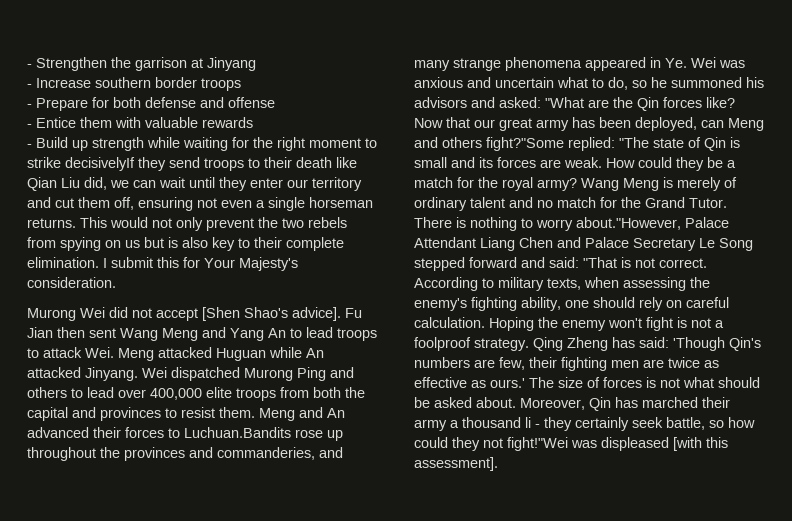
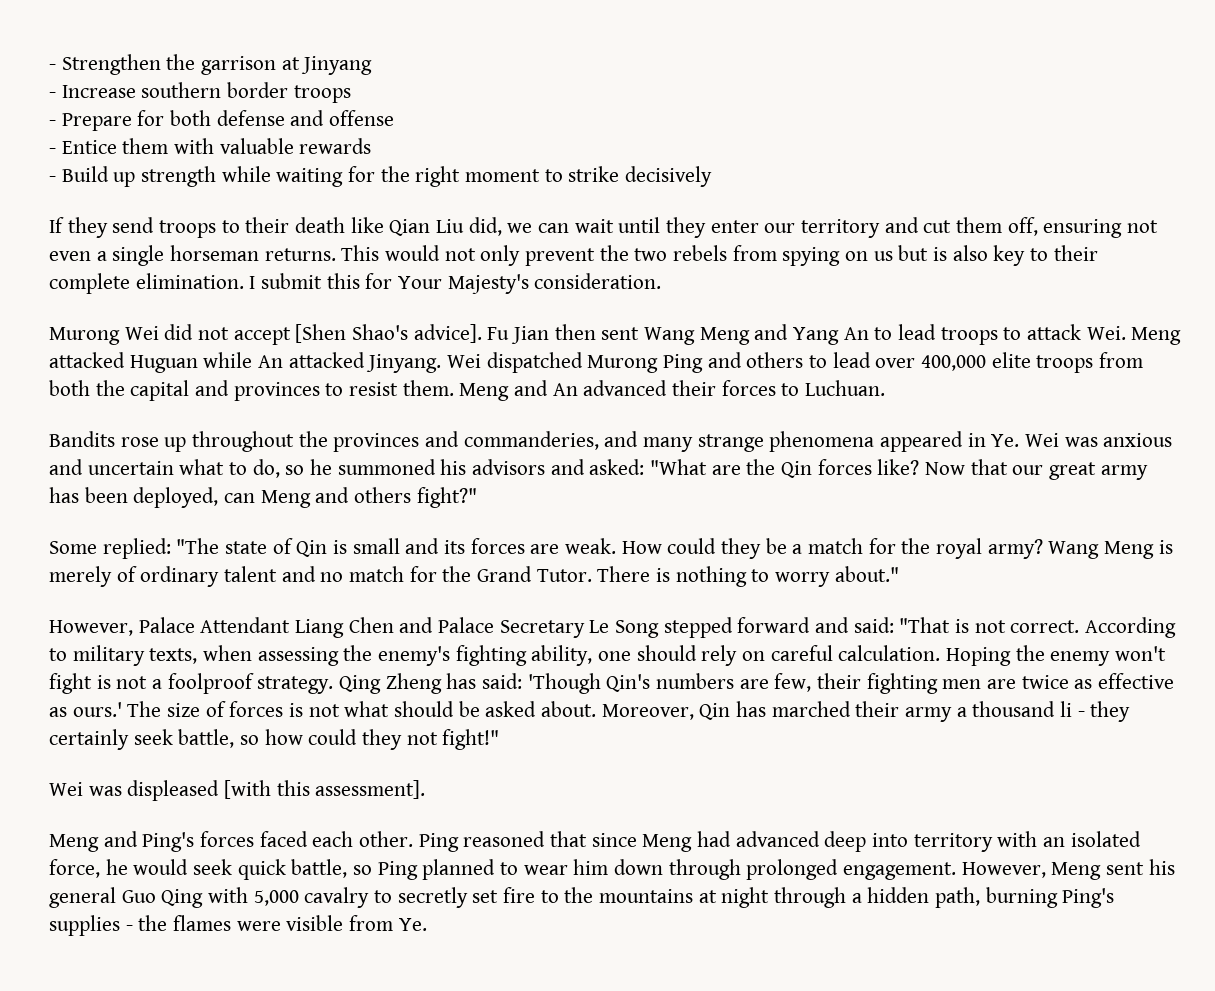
- - Build up strength while waiting for the right moment to strike decisivelyIf they send troops to their death like Qian Liu did, we can wait until they enter our territory and cut them off, ensuring not even a single horseman returns.
+ - Build up strength while waiting for the right moment to strike decisively
+ If they send troops to their death like Qian Liu did, we can wait until they enter our territory and cut them off, ensuring not even a single horseman returns.
- Meng and An advanced their forces to Luchuan.Bandits rose up throughout the provinces and commanderies, and many strange phenomena appeared in Ye. Wei was anxious and uncertain what to do, so he summoned his advisors and asked: "What are the Qin forces like?
+ Meng and An advanced their forces to Luchuan.
+ Bandits rose up throughout the provinces and commanderies, and many strange phenomena appeared in Ye. Wei was anxious and uncertain what to do, so he summoned his advisors and asked: "What are the Qin forces like?
- Now that our great army has been deployed, can Meng and others fight?"Some replied: "The state of Qin is small and its forces are weak.
+ Now that our great army has been deployed, can Meng and others fight?"
+ Some replied: "The state of Qin is small and its forces are weak.
- There is nothing to worry about."However, Palace Attendant Liang Chen and Palace Secretary Le Song stepped forward and said: "That is not correct.
+ There is nothing to worry about."
+ However, Palace Attendant Liang Chen and Palace Secretary Le Song stepped forward and said: "That is not correct.
- Moreover, Qin has marched their army a thousand li - they certainly seek battle, so how could they not fight!"Wei was displeased [with this assessment].
+ Moreover, Qin has marched their army a thousand li - they certainly seek battle, so how could they not fight!"
+ Wei was displeased [with this assessment].
+ Meng and Ping's forces faced each other. Ping reasoned that since Meng had advanced deep into territory with an isolated force, he would seek quick battle, so Ping planned to wear him down through prolonged engagement. However, Meng sent his general Guo Qing with 5,000 cavalry to secretly set fire to the mountains at night through a hidden path, burning Ping's supplies - the flames were visible from Ye.

